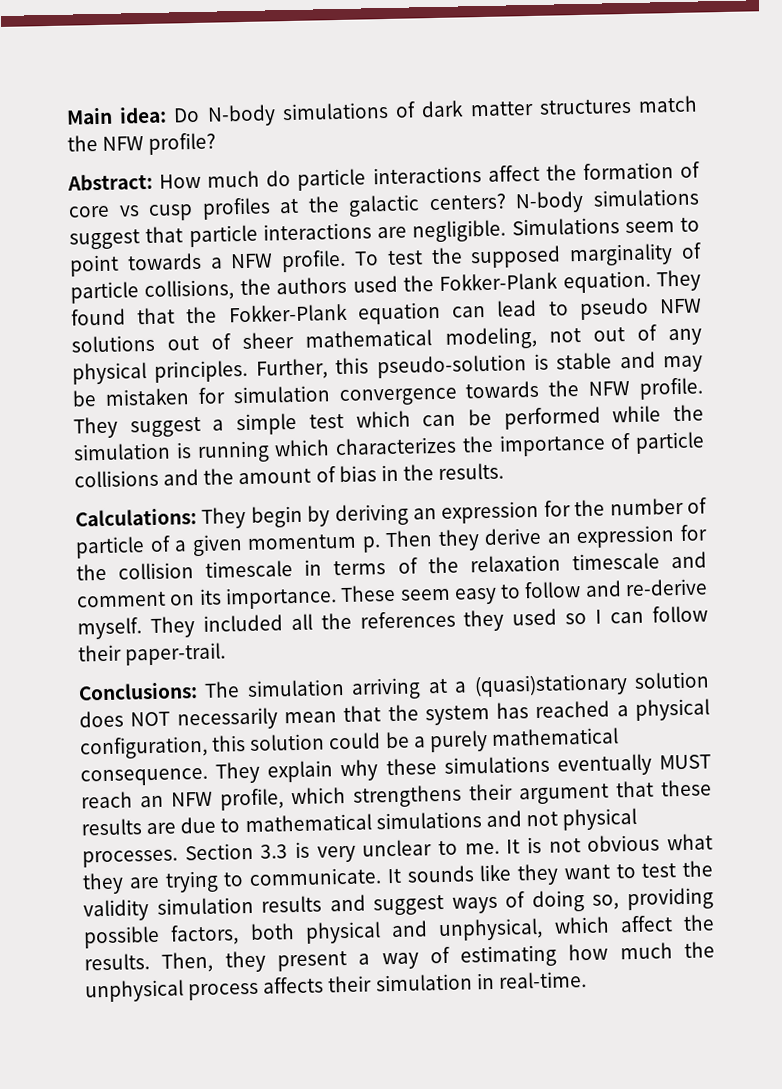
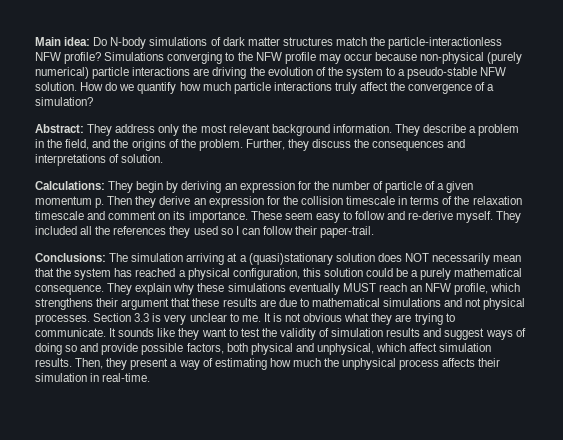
- Main idea: Do N-body simulations of dark matter structures match the NFW profile?
- Abstract: How much do particle interactions affect the formation of core vs cusp profiles at the galactic centers? N-body simulations suggest that particle interactions are negligible. Simulations seem to point towards a NFW profile. To test the supposed marginality of particle collisions, the authors used the Fokker-Plank equation. They found that the Fokker-Plank equation can lead to pseudo NFW solutions out of sheer mathematical modeling, not out of any physical principles. Further, this pseudo-solution is stable and may be mistaken for simulation convergence towards the NFW profile. They suggest a simple test which can be performed while the simulation is running which characterizes the importance of particle collisions and the amount of bias in the results.
+ Main idea: Do N-body simulations of dark matter structures match the particle-interactionless NFW profile? Simulations converging to the NFW profile may occur because non-physical (purely numerical) particle interactions are driving the evolution of the system to a pseudo-stable NFW solution. How do we quantify how much particle interactions truly affect the convergence of a simulation?
+ Abstract: They address only the most relevant background information. They describe a problem in the field, and the origins of the problem. Further, they discuss the consequences and interpretations of solution.
- It sounds like they want to test the validity simulation results and suggest ways of doing so, providing possible factors, both physical and unphysical, which affect the results.
+ It sounds like they want to test the validity of simulation results and suggest ways of doing so and provide possible factors, both physical and unphysical, which affect simulation results.

